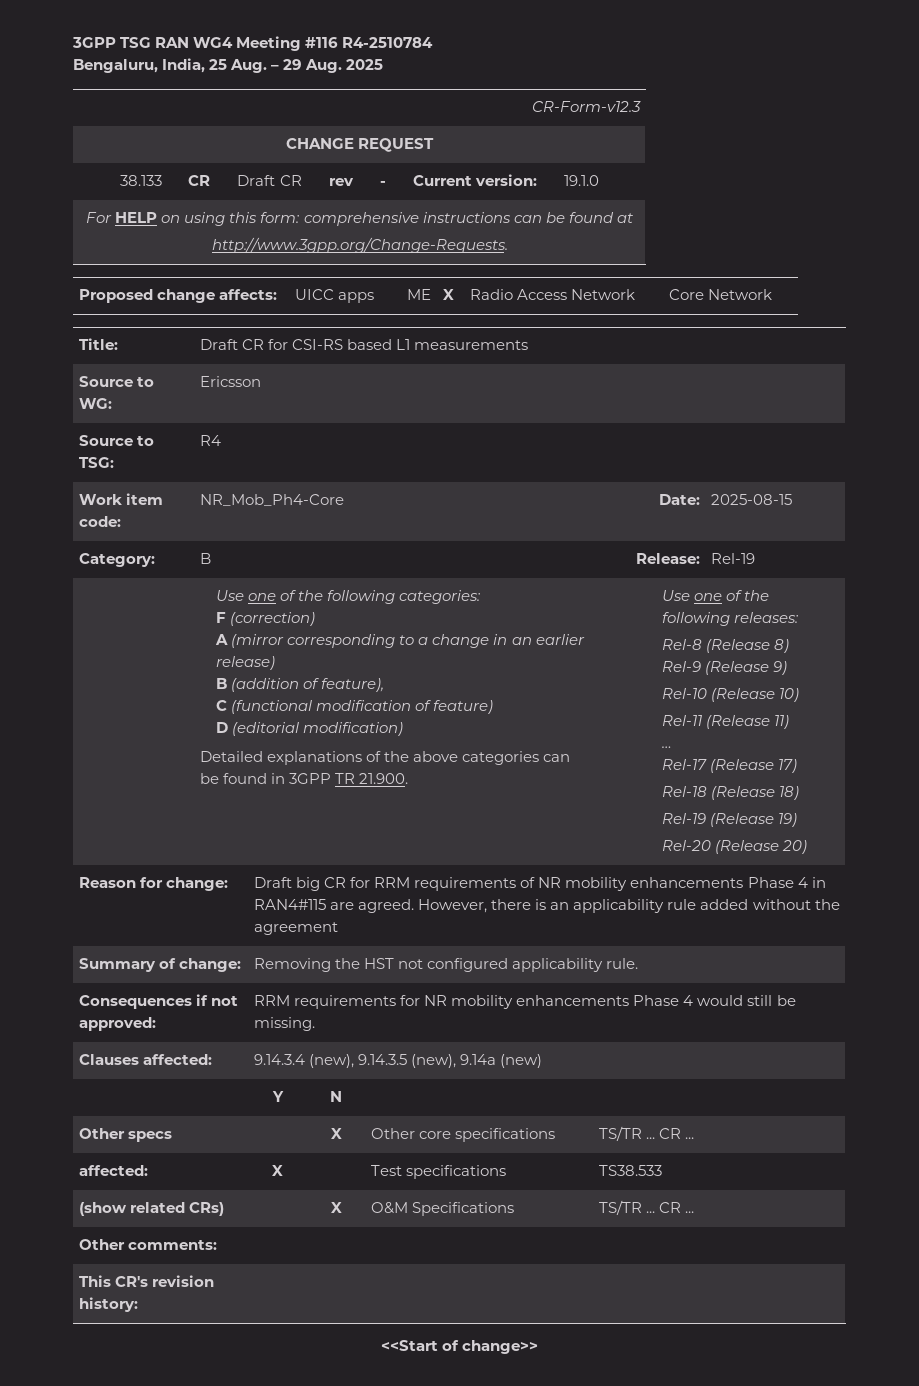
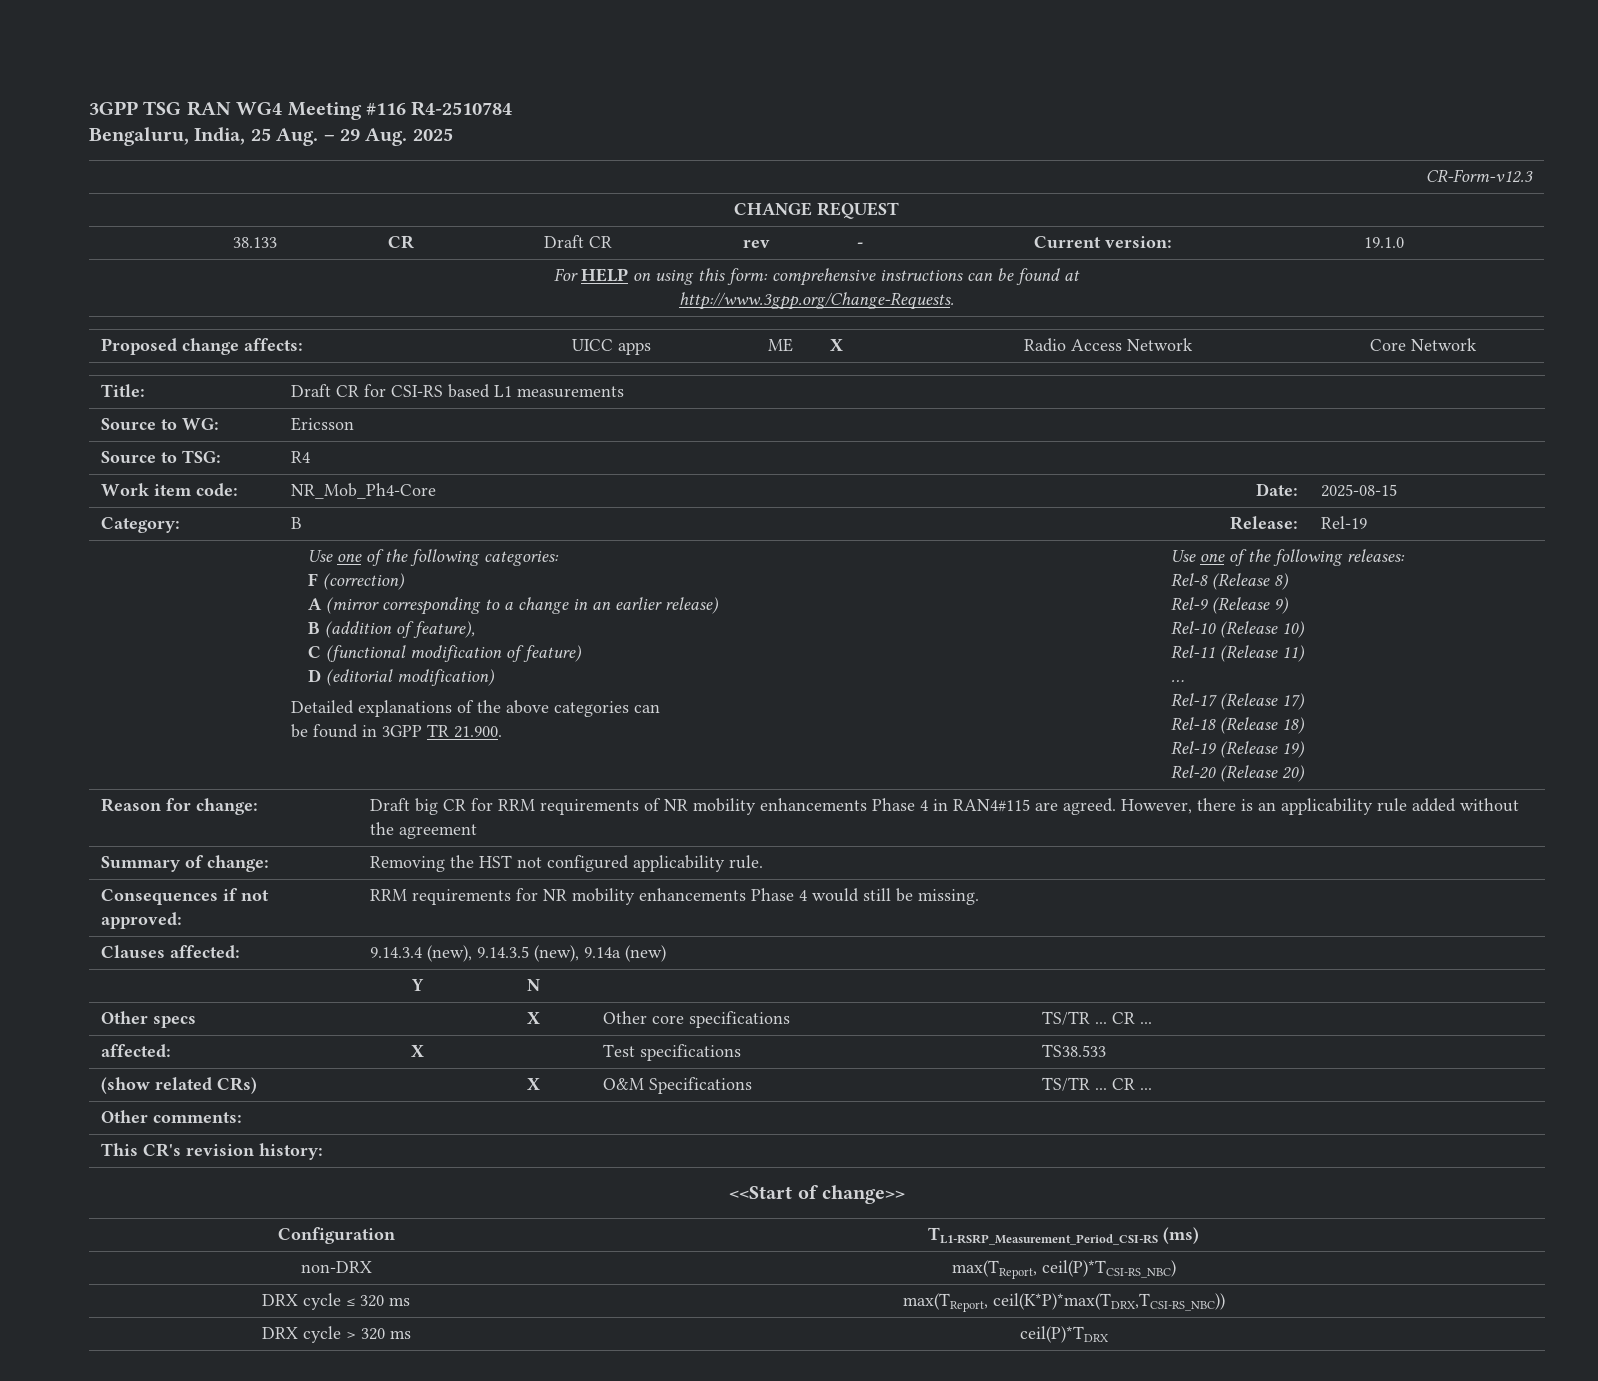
+ Configuration | TL1-RSRP_Measurement_Period_CSI-RS (ms)
+ non-DRX | max(TReport, ceil(P)*TCSI-RS_NBC)
+ DRX cycle ≤ 320 ms | max(TReport, ceil(K*P)*max(TDRX,TCSI-RS_NBC))
+ DRX cycle > 320 ms | ceil(P)*TDRX

